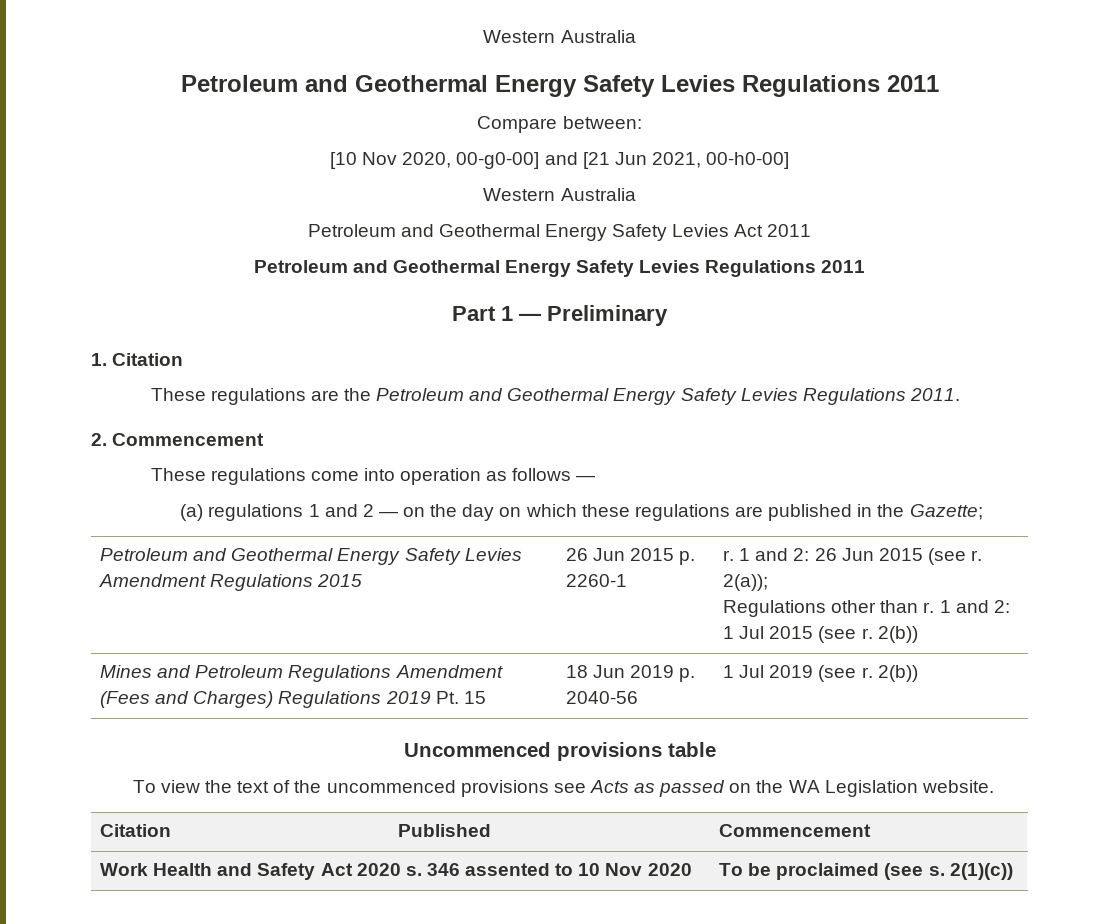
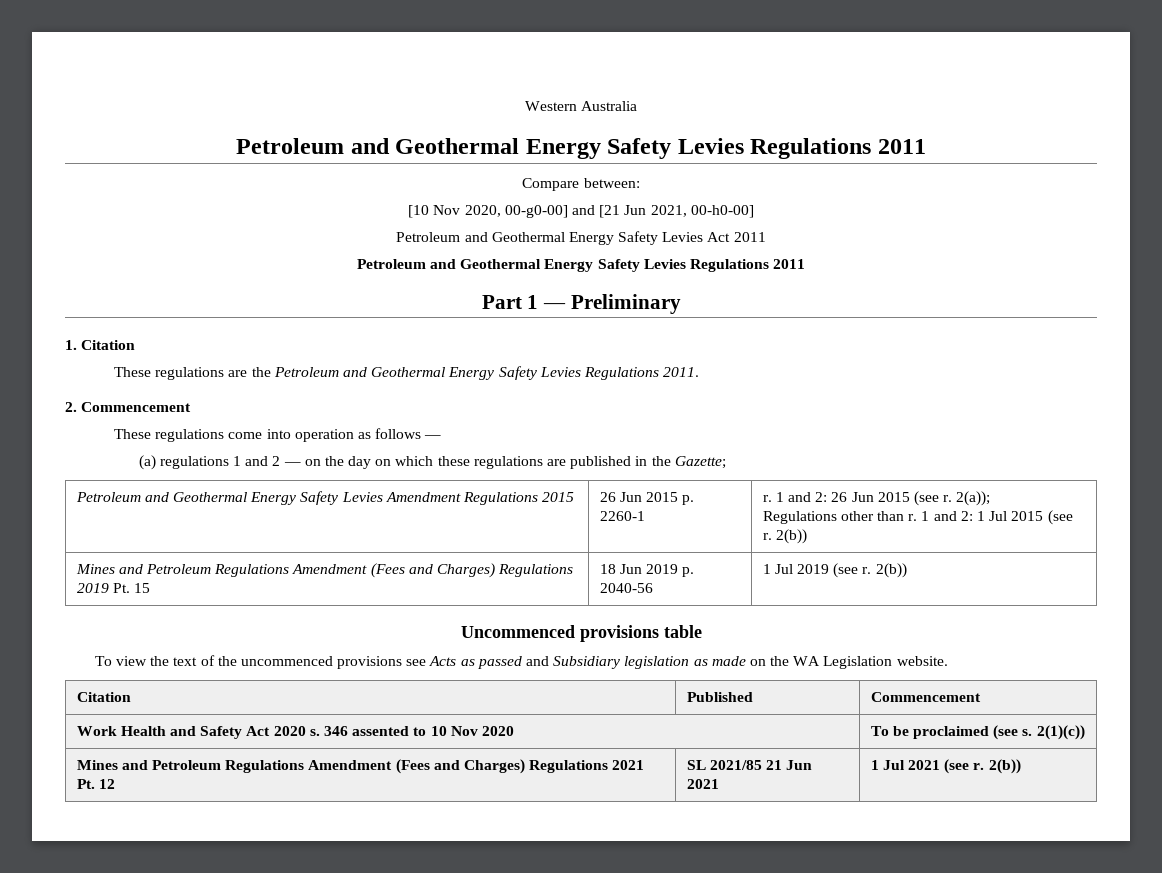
  [10 Nov 2020, 00-g0-00] and [21 Jun 2021, 00-h0-00]
- Western Australia
- To view the text of the uncommenced provisions see Acts as passed on the WA Legislation website.
+ To view the text of the uncommenced provisions see Acts as passed and Subsidiary legislation as made on the WA Legislation website.
+ Mines and Petroleum Regulations Amendment (Fees and Charges) Regulations 2021 Pt. 12 | SL 2021/85 21 Jun 2021 | 1 Jul 2021 (see r. 2(b))

